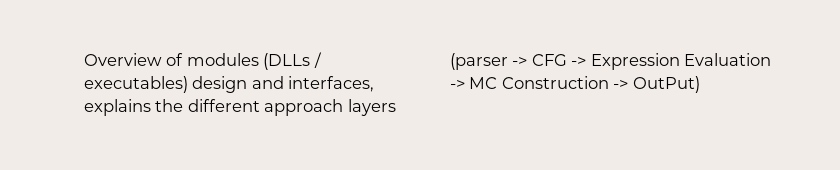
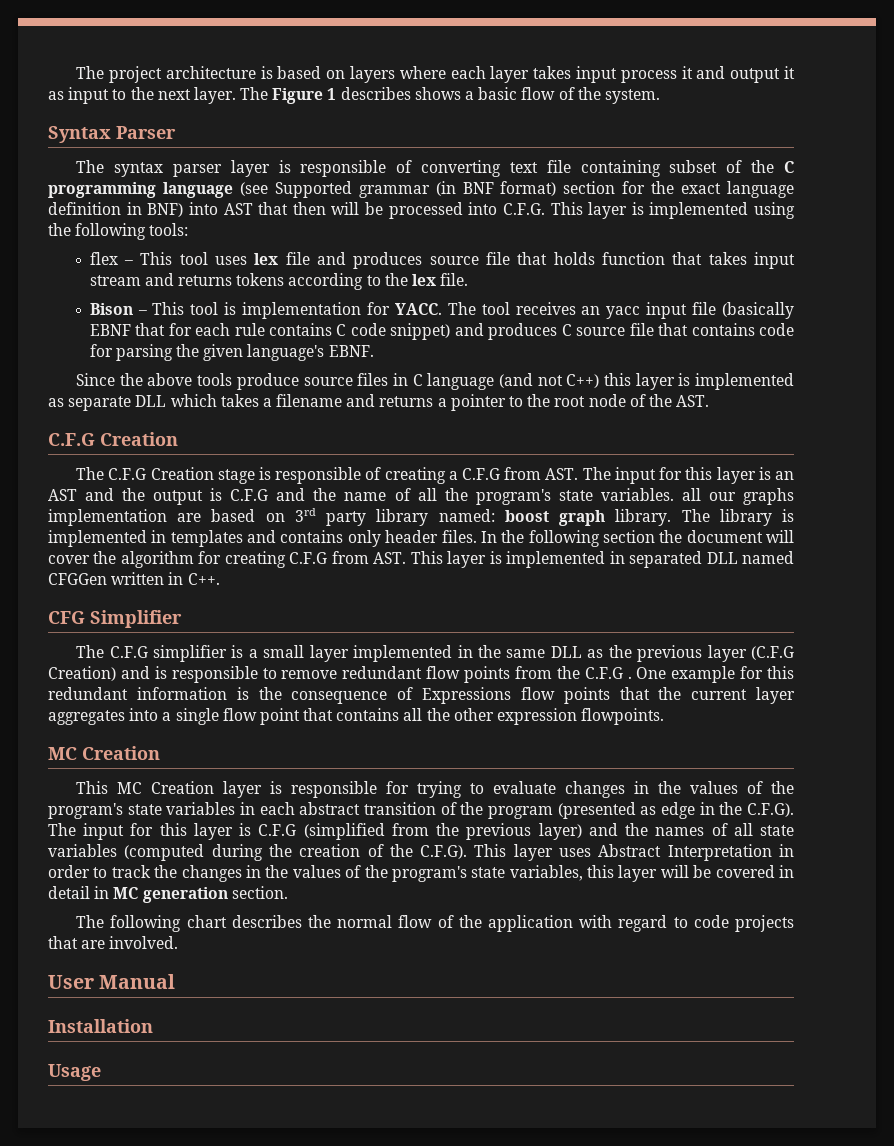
- Overview of modules (DLLs / executables) design and interfaces, explains the different approach layers (parser -> CFG -> Expression Evaluation -> MC Construction -> OutPut)
+ The project architecture is based on layers where each layer takes input process it and output it as input to the next layer. The Figure 1 describes shows a basic flow of the system.
+ Syntax Parser
+ The syntax parser layer is responsible of converting text file containing subset of the C programming language (see Supported grammar (in BNF format) section for the exact language definition in BNF) into AST that then will be processed into C.F.G. This layer is implemented using the following tools:
+ flex – This tool uses lex file and produces source file that holds function that takes input stream and returns tokens according to the lex file.
+ Bison – This tool is implementation for YACC. The tool receives an yacc input file (basically EBNF that for each rule contains C code snippet) and produces C source file that contains code for parsing the given language's EBNF.
+ Since the above tools produce source files in C language (and not C++) this layer is implemented as separate DLL which takes a filename and returns a pointer to the root node of the AST.
+ C.F.G Creation
+ The C.F.G Creation stage is responsible of creating a C.F.G from AST. The input for this layer is an AST and the output is C.F.G and the name of all the program's state variables. all our graphs implementation are based on 3rd party library named: boost graph library. The library is implemented in templates and contains only header files. In the following section the document will cover the algorithm for creating C.F.G from AST. This layer is implemented in separated DLL named CFGGen written in C++.
+ CFG Simplifier
+ The C.F.G simplifier is a small layer implemented in the same DLL as the previous layer (C.F.G Creation) and is responsible to remove redundant flow points from the C.F.G . One example for this redundant information is the consequence of Expressions flow points that the current layer aggregates into a single flow point that contains all the other expression flowpoints.
+ MC Creation
+ This MC Creation layer is responsible for trying to evaluate changes in the values of the program's state variables in each abstract transition of the program (presented as edge in the C.F.G). The input for this layer is C.F.G (simplified from the previous layer) and the names of all state variables (computed during the creation of the C.F.G). This layer uses Abstract Interpretation in order to track the changes in the values of the program's state variables, this layer will be covered in detail in MC generation section.
+ The following chart describes the normal flow of the application with regard to code projects that are involved.
+ User Manual
+ Installation
+ Usage

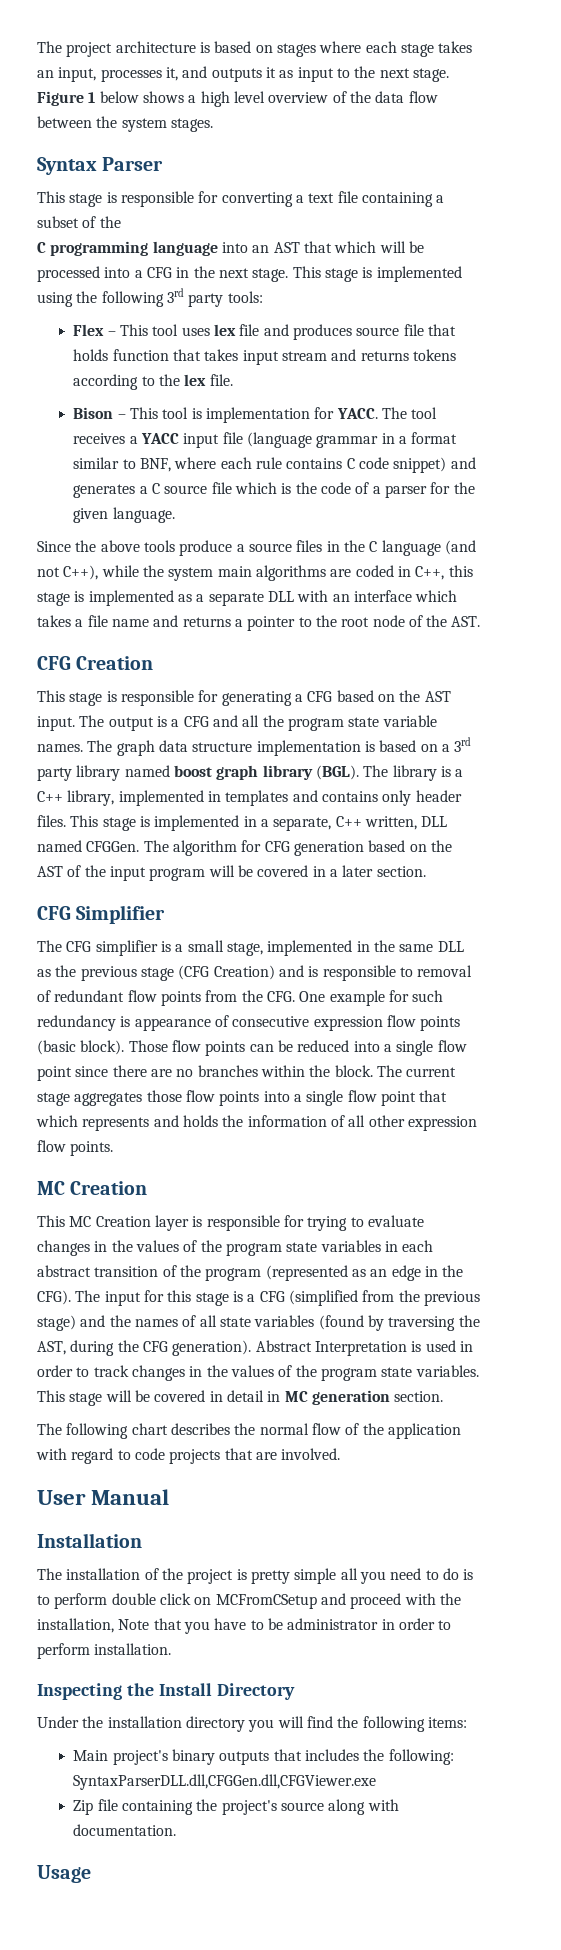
- The project architecture is based on layers where each layer takes input process it and output it as input to the next layer. The Figure 1 describes shows a basic flow of the system.
+ The project architecture is based on stages where each stage takes an input, processes it, and outputs it as input to the next stage. Figure 1 below shows a high level overview of the data flow between the system stages.
  Syntax Parser
- The syntax parser layer is responsible of converting text file containing subset of the C programming language (see Supported grammar (in BNF format) section for the exact language definition in BNF) into AST that then will be processed into C.F.G. This layer is implemented using the following tools:
+ This stage is responsible for converting a text file containing a subset of the
+ C programming language into an AST that which will be processed into a CFG in the next stage. This stage is implemented using the following 3rd party tools:
- flex – This tool uses lex file and produces source file that holds function that takes input stream and returns tokens according to the lex file.
+ Flex – This tool uses lex file and produces source file that holds function that takes input stream and returns tokens according to the lex file.
- The tool receives an yacc input file (basically EBNF that for each rule contains C code snippet) and produces C source file that contains code for parsing the given language's EBNF.
+ The tool receives a YACC input file (language grammar in a format similar to BNF, where each rule contains C code snippet) and generates a C source file which is the code of a parser for the given language.
- Since the above tools produce source files in C language (and not C++) this layer is implemented as separate DLL which takes a filename and returns a pointer to the root node of the AST.
- C.F.G Creation
- The C.F.G Creation stage is responsible of creating a C.F.G from AST. The input for this layer is an AST and the output is C.F.G and the name of all the program's state variables. all our graphs implementation are based on 3rd party library named: boost graph library.
+ Since the above tools produce a source files in the C language (and not C++), while the system main algorithms are coded in C++, this stage is implemented as a separate DLL with an interface which takes a file name and returns a pointer to the root node of the AST.
+ CFG Creation
+ This stage is responsible for generating a CFG based on the AST input. The output is a CFG and all the program state variable names. The graph data structure implementation is based on a 3rd party library named boost graph library (BGL).
- The library is implemented in templates and contains only header files.
+ The library is a C++ library, implemented in templates and contains only header files.
- In the following section the document will cover the algorithm for creating C.F.G from AST. This layer is implemented in separated DLL named CFGGen written in C++.
+ This stage is implemented in a separate, C++ written, DLL named CFGGen. The algorithm for CFG generation based on the AST of the input program will be covered in a later section.
- The C.F.G simplifier is a small layer implemented in the same DLL as the previous layer (C.F.G Creation) and is responsible to remove redundant flow points from the C.F.G . One example for this redundant information is the consequence of Expressions flow points that the current layer aggregates into a single flow point that contains all the other expression flowpoints.
+ The CFG simplifier is a small stage, implemented in the same DLL as the previous stage (CFG Creation) and is responsible to removal of redundant flow points from the CFG. One example for such redundancy is appearance of consecutive expression flow points (basic block). Those flow points can be reduced into a single flow point since there are no branches within the block. The current stage aggregates those flow points into a single flow point that which represents and holds the information of all other expression flow points.
- This MC Creation layer is responsible for trying to evaluate changes in the values of the program's state variables in each abstract transition of the program (presented as edge in the C.F.G). The input for this layer is C.F.G (simplified from the previous layer) and the names of all state variables (computed during the creation of the C.F.G). This layer uses Abstract Interpretation in order to track the changes in the values of the program's state variables, this layer will be covered in detail in MC generation section.
+ This MC Creation layer is responsible for trying to evaluate changes in the values of the program state variables in each abstract transition of the program (represented as an edge in the CFG). The input for this stage is a CFG (simplified from the previous stage) and the names of all state variables (found by traversing the AST, during the CFG generation). Abstract Interpretation is used in order to track changes in the values of the program state variables. This stage will be covered in detail in MC generation section.
+ The installation of the project is pretty simple all you need to do is to perform double click on MCFromCSetup and proceed with the installation, Note that you have to be administrator in order to perform installation.
+ Inspecting the Install Directory
+ Under the installation directory you will find the following items:
+ Main project's binary outputs that includes the following: SyntaxParserDLL.dll,CFGGen.dll,CFGViewer.exe
+ Zip file containing the project's source along with documentation.

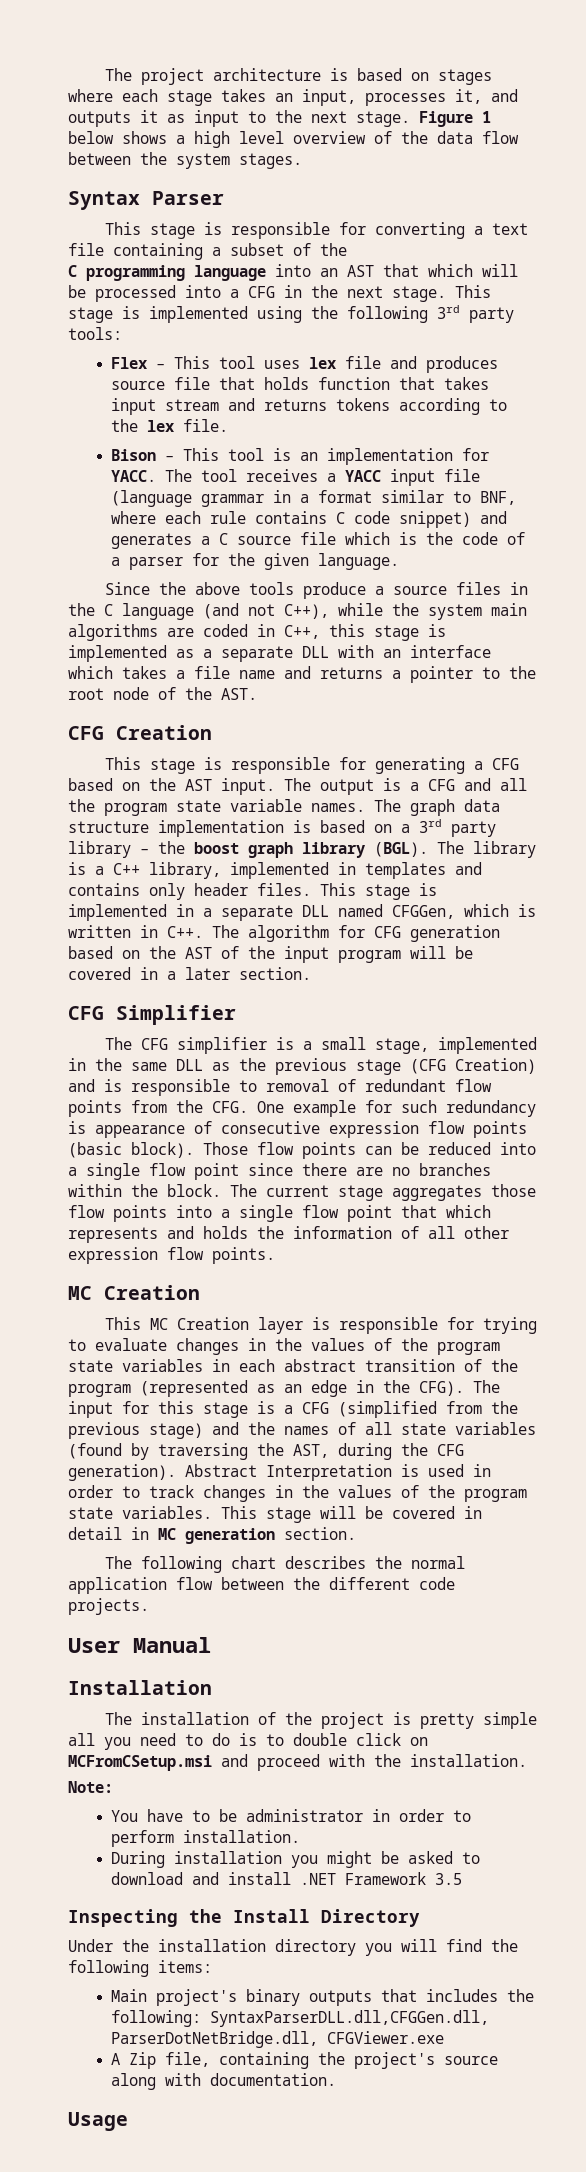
- Bison – This tool is implementation for YACC.
+ Bison – This tool is an implementation for YACC.
- The graph data structure implementation is based on a 3rd party library named boost graph library (BGL).
+ The graph data structure implementation is based on a 3rd party library – the boost graph library (BGL).
- This stage is implemented in a separate, C++ written, DLL named CFGGen. The algorithm for CFG generation based on the AST of the input program will be covered in a later section.
+ This stage is implemented in a separate DLL named CFGGen, which is written in C++. The algorithm for CFG generation based on the AST of the input program will be covered in a later section.
- The following chart describes the normal flow of the application with regard to code projects that are involved.
+ The following chart describes the normal application flow between the different code projects.
- The installation of the project is pretty simple all you need to do is to perform double click on MCFromCSetup and proceed with the installation, Note that you have to be administrator in order to perform installation.
+ The installation of the project is pretty simple all you need to do is to double click on MCFromCSetup.msi and proceed with the installation.
+ Note:
+ You have to be administrator in order to perform installation.
+ During installation you might be asked to download and install .NET Framework 3.5
- Main project's binary outputs that includes the following: SyntaxParserDLL.dll,CFGGen.dll,CFGViewer.exe
- Zip file containing the project's source along with documentation.
+ Main project's binary outputs that includes the following: SyntaxParserDLL.dll,CFGGen.dll, ParserDotNetBridge.dll, CFGViewer.exe
+ A Zip file, containing the project's source along with documentation.

